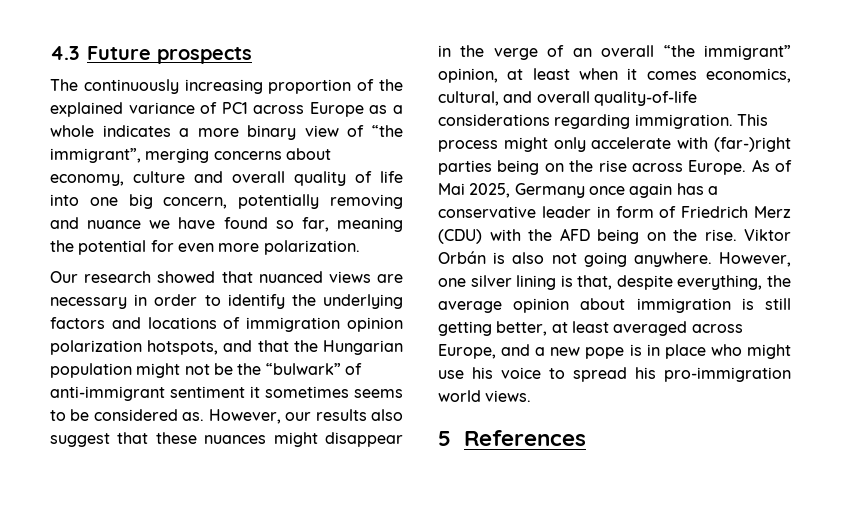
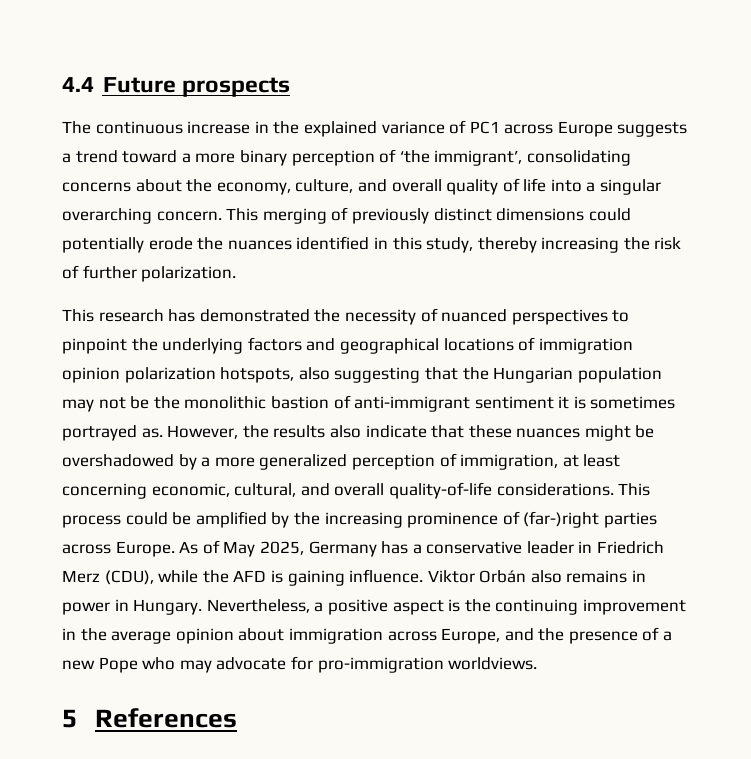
- 4.3 Future prospects
+ 4.4 Future prospects
- The continuously increasing proportion of the explained variance of PC1 across Europe as a whole indicates a more binary view of “the immigrant”, merging concerns about economy, culture and overall quality of life into one big concern, potentially removing and nuance we have found so far, meaning the potential for even more polarization.
- Our research showed that nuanced views are necessary in order to identify the underlying factors and locations of immigration opinion polarization hotspots, and that the Hungarian population might not be the “bulwark” of anti-immigrant sentiment it sometimes seems to be considered as.
+ The continuous increase in the explained variance of PC1 across Europe suggests a trend toward a more binary perception of ‘the immigrant’, consolidating concerns about the economy, culture, and overall quality of life into a singular overarching concern. This merging of previously distinct dimensions could potentially erode the nuances identified in this study, thereby increasing the risk of further polarization.
+ This research has demonstrated the necessity of nuanced perspectives to pinpoint the underlying factors and geographical locations of immigration opinion polarization hotspots, also suggesting that the Hungarian population may not be the monolithic bastion of anti-immigrant sentiment it is sometimes portrayed as.
- However, our results also suggest that these nuances might disappear in the verge of an overall “the immigrant” opinion, at least when it comes economics, cultural, and overall quality-of-life considerations regarding immigration. This process might only accelerate with (far-)right parties being on the rise across Europe.
+ However, the results also indicate that these nuances might be overshadowed by a more generalized perception of immigration, at least concerning economic, cultural, and overall quality-of-life considerations. This process could be amplified by the increasing prominence of (far-)right parties across Europe.
- As of Mai 2025, Germany once again has a conservative leader in form of Friedrich Merz (CDU) with the AFD being on the rise. Viktor Orbán is also not going anywhere. However, one silver lining is that, despite everything, the average opinion about immigration is still getting better, at least averaged across Europe, and a new pope is in place who might use his voice to spread his pro-immigration world views.
+ As of May 2025, Germany has a conservative leader in Friedrich Merz (CDU), while the AFD is gaining influence. Viktor Orbán also remains in power in Hungary. Nevertheless, a positive aspect is the continuing improvement in the average opinion about immigration across Europe, and the presence of a new Pope who may advocate for pro-immigration worldviews.

